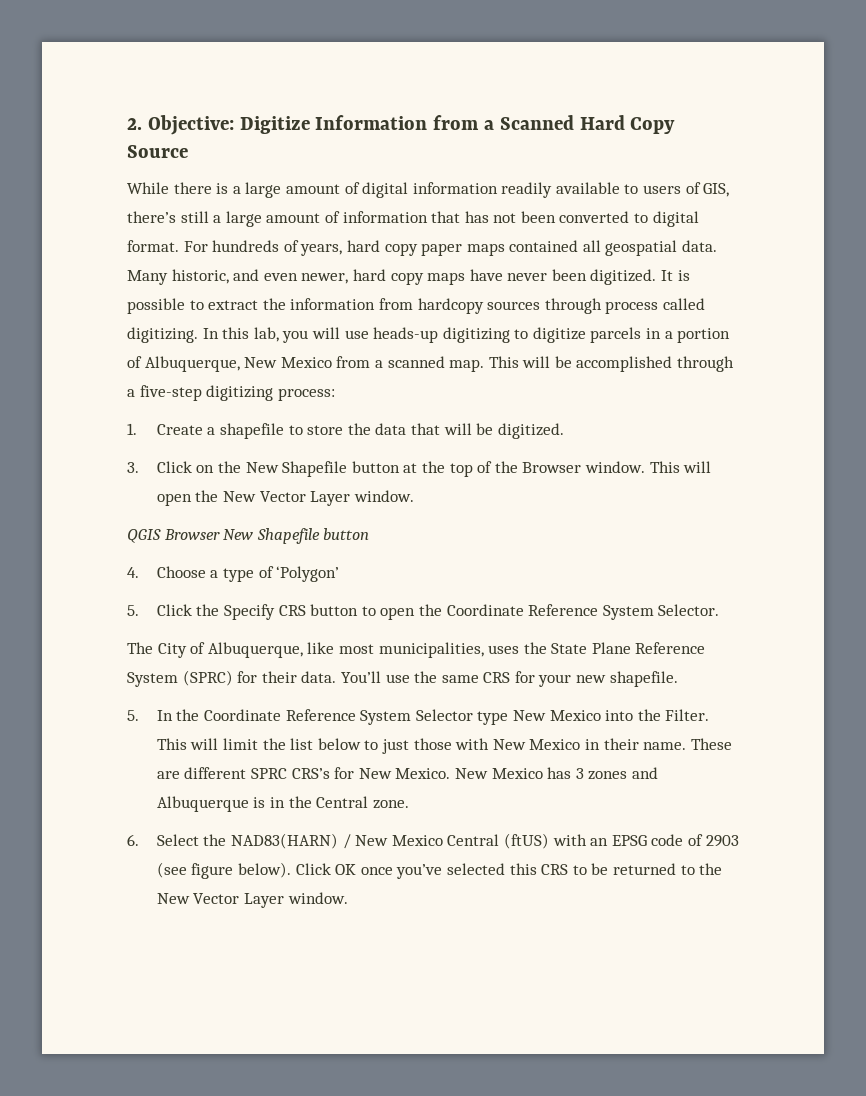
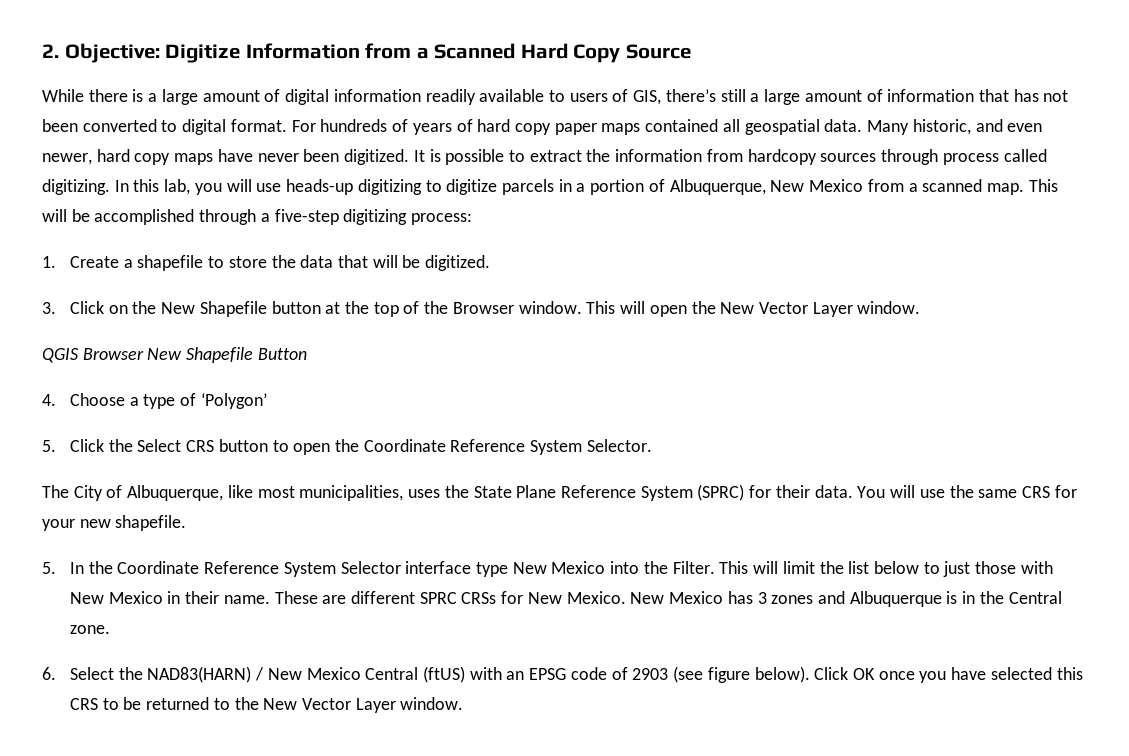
- For hundreds of years, hard copy paper maps contained all geospatial data.
+ For hundreds of years of hard copy paper maps contained all geospatial data.
- QGIS Browser New Shapefile button
+ QGIS Browser New Shapefile Button
- 5. Click the Specify CRS button to open the Coordinate Reference System Selector.
+ 5. Click the Select CRS button to open the Coordinate Reference System Selector.
- You’ll use the same CRS for your new shapefile.
+ You will use the same CRS for your new shapefile.
- 5. In the Coordinate Reference System Selector type New Mexico into the Filter.
+ 5. In the Coordinate Reference System Selector interface type New Mexico into the Filter.
- These are different SPRC CRS’s for New Mexico.
+ These are different SPRC CRSs for New Mexico.
- Click OK once you’ve selected this CRS to be returned to the New Vector Layer window.
+ Click OK once you have selected this CRS to be returned to the New Vector Layer window.

